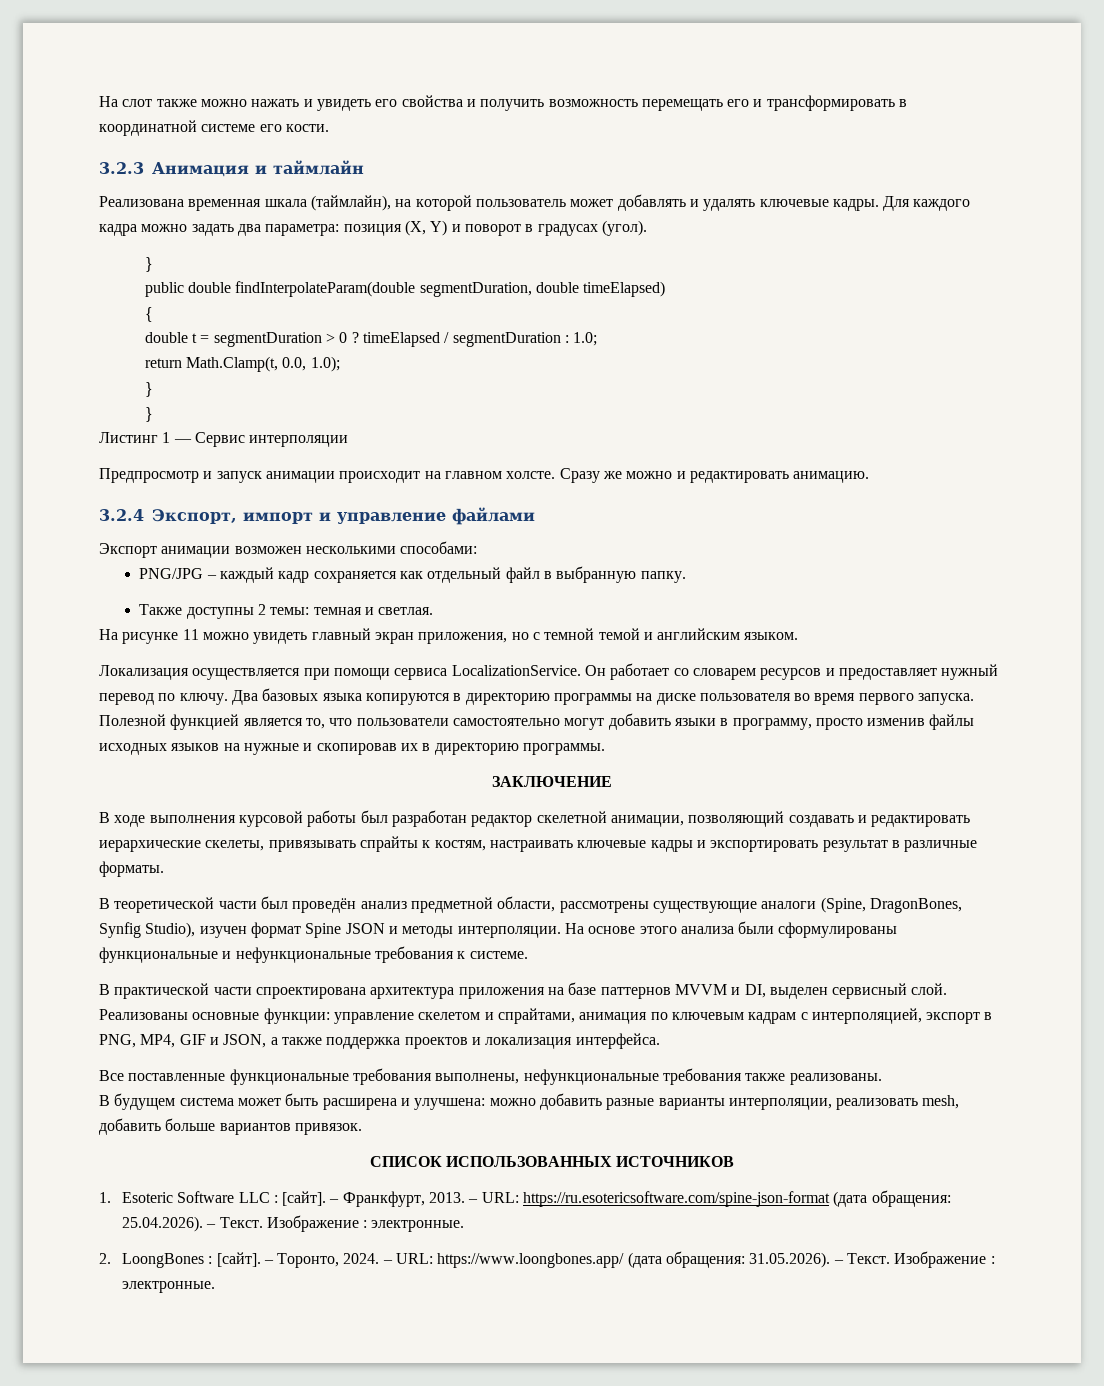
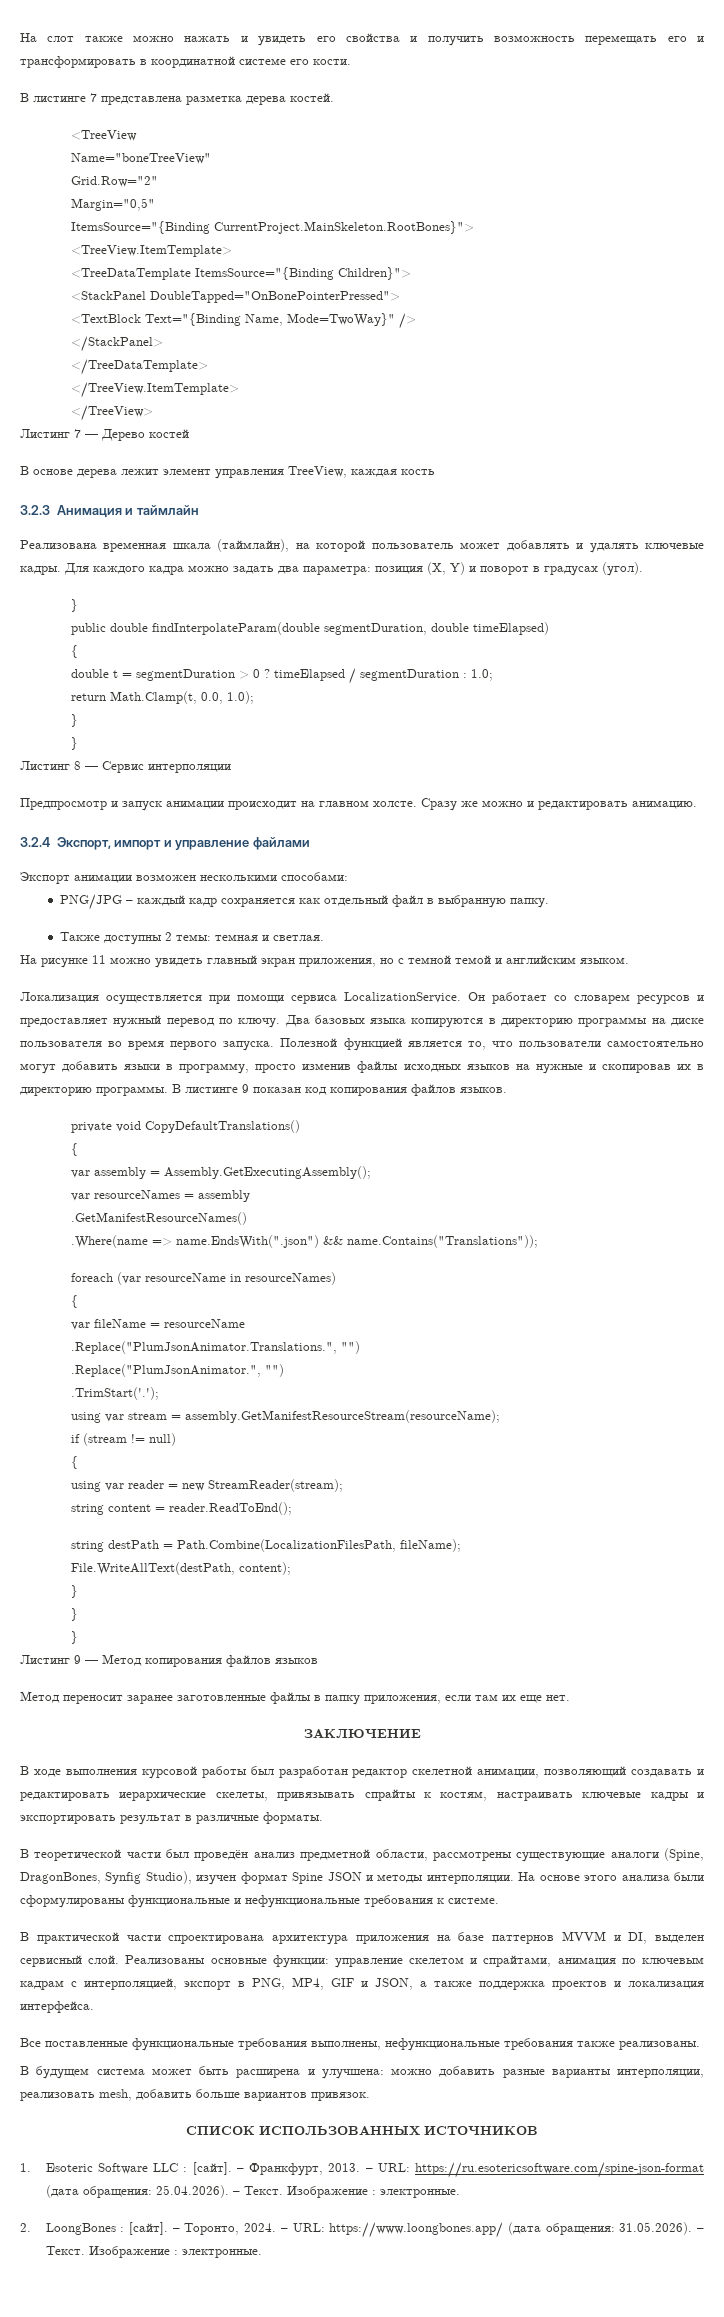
+ В листинге 7 представлена разметка дерева костей.
+ <TreeView
+ Name="boneTreeView"
+ Grid.Row="2"
+ Margin="0,5"
+ ItemsSource="{Binding CurrentProject.MainSkeleton.RootBones}">
+ <TreeView.ItemTemplate>
+ <TreeDataTemplate ItemsSource="{Binding Children}">
+ <StackPanel DoubleTapped="OnBonePointerPressed">
+ <TextBlock Text="{Binding Name, Mode=TwoWay}" />
+ </StackPanel>
+ </TreeDataTemplate>
+ </TreeView.ItemTemplate>
+ </TreeView>
+ Листинг 7 — Дерево костей
+ В основе дерева лежит элемент управления TreeView, каждая кость
- Листинг 1 — Сервис интерполяции
+ Листинг 8 — Сервис интерполяции
+ В листинге 9 показан код копирования файлов языков.
+ private void CopyDefaultTranslations()
+ {
+ var assembly = Assembly.GetExecutingAssembly();
+ var resourceNames = assembly
+ .GetManifestResourceNames()
+ .Where(name => name.EndsWith(".json") && name.Contains("Translations"));
+ foreach (var resourceName in resourceNames)
+ {
+ var fileName = resourceName
+ .Replace("PlumJsonAnimator.Translations.", "")
+ .Replace("PlumJsonAnimator.", "")
+ .TrimStart('.');
+ using var stream = assembly.GetManifestResourceStream(resourceName);
+ if (stream != null)
+ {
+ using var reader = new StreamReader(stream);
+ string content = reader.ReadToEnd();
+ string destPath = Path.Combine(LocalizationFilesPath, fileName);
+ File.WriteAllText(destPath, content);
+ }
+ }
+ }
+ Листинг 9 — Метод копирования файлов языков
+ Метод переносит заранее заготовленные файлы в папку приложения, если там их еще нет.

